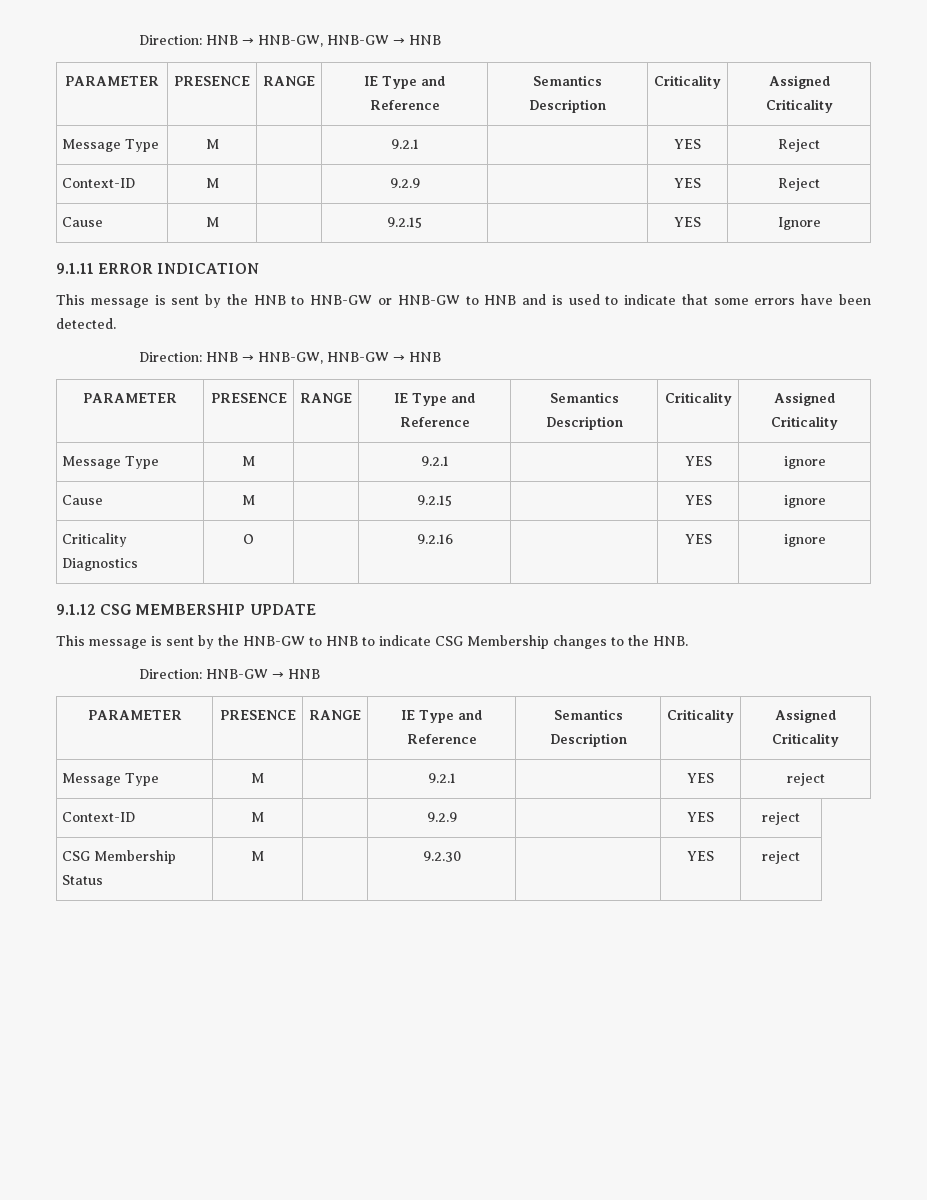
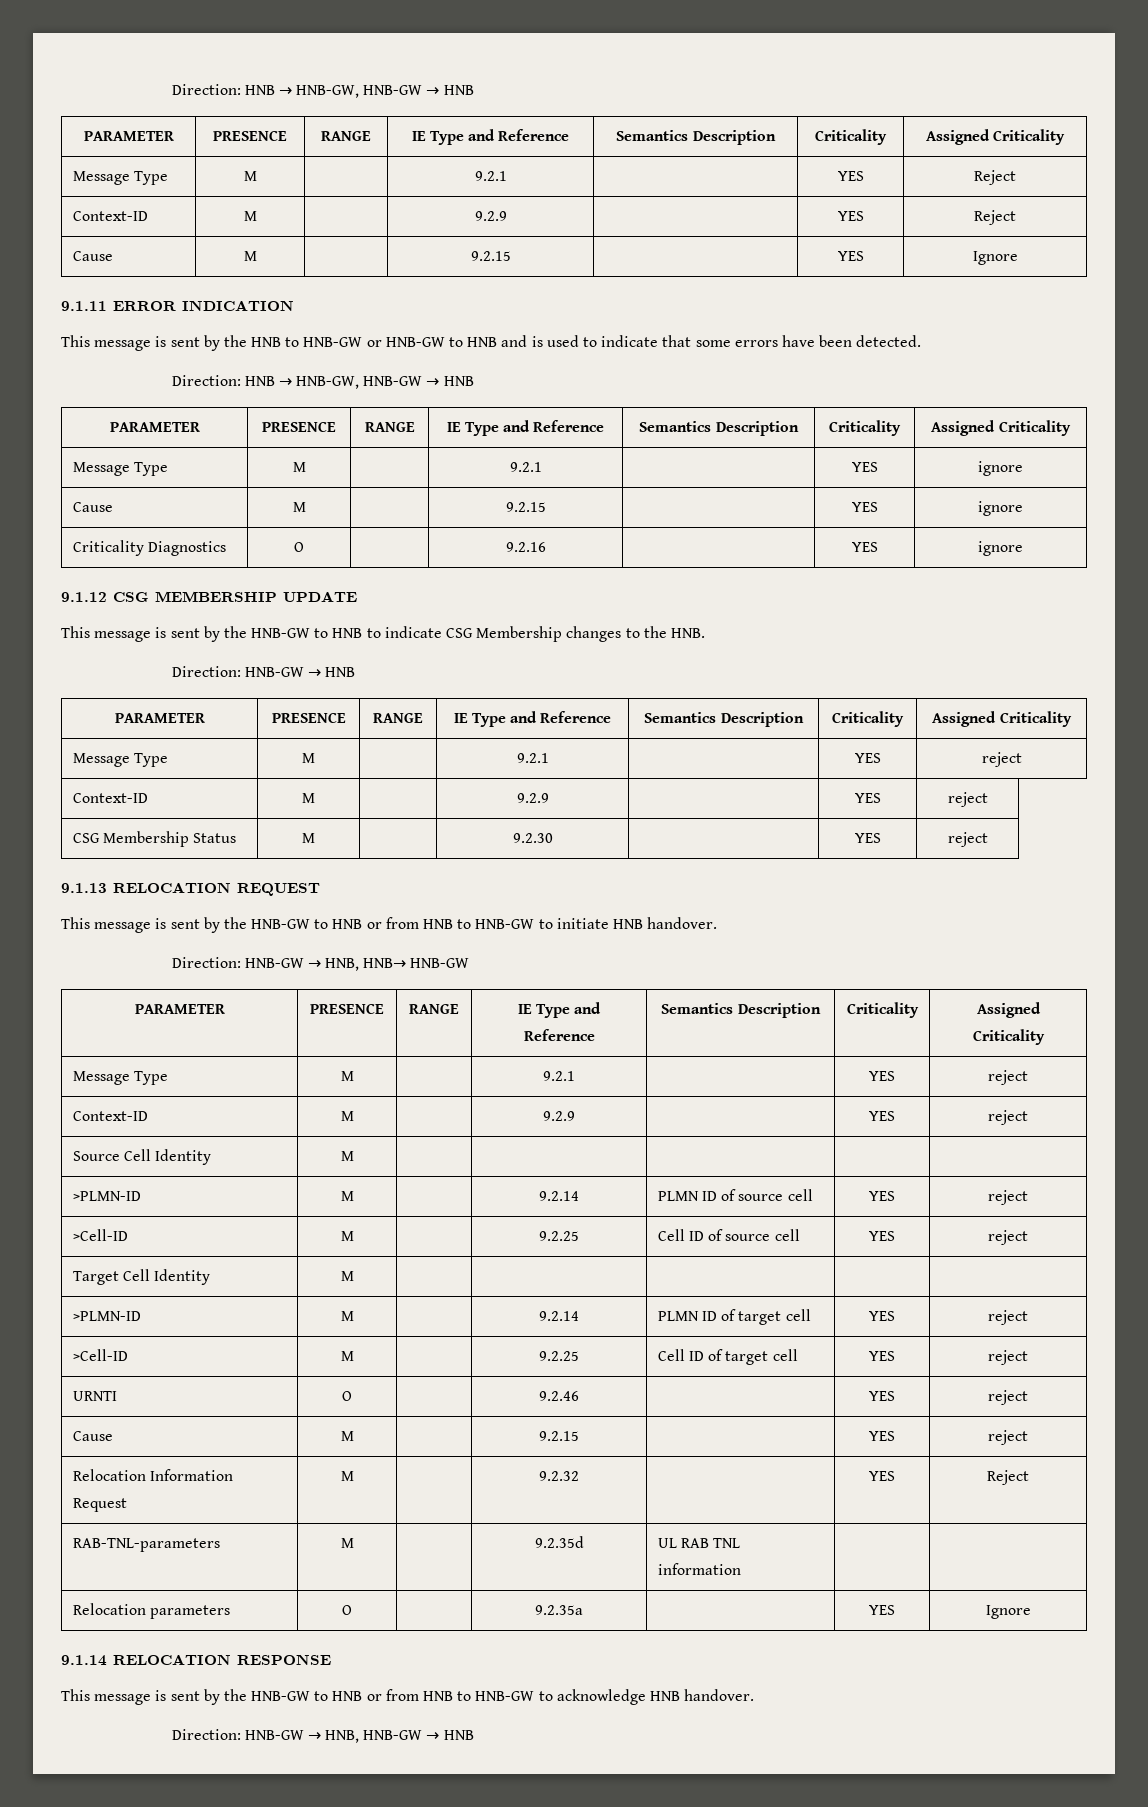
+ 9.1.13 RELOCATION REQUEST
+ This message is sent by the HNB-GW to HNB or from HNB to HNB-GW to initiate HNB handover.
+ Direction: HNB-GW → HNB, HNB→ HNB-GW
+ PARAMETER | PRESENCE | RANGE | IE Type and Reference | Semantics Description | Criticality | Assigned Criticality
+ Message Type | M | | 9.2.1 | | YES | reject
+ Context-ID | M | | 9.2.9 | | YES | reject
+ Source Cell Identity | M | | | | |
+ >PLMN-ID | M | | 9.2.14 | PLMN ID of source cell | YES | reject
+ >Cell-ID | M | | 9.2.25 | Cell ID of source cell | YES | reject
+ Target Cell Identity | M | | | | |
+ >PLMN-ID | M | | 9.2.14 | PLMN ID of target cell | YES | reject
+ >Cell-ID | M | | 9.2.25 | Cell ID of target cell | YES | reject
+ URNTI | O | | 9.2.46 | | YES | reject
+ Cause | M | | 9.2.15 | | YES | reject
+ Relocation Information Request | M | | 9.2.32 | | YES | Reject
+ RAB-TNL-parameters | M | | 9.2.35d | UL RAB TNL information | |
+ Relocation parameters | O | | 9.2.35a | | YES | Ignore
+ 9.1.14 RELOCATION RESPONSE
+ This message is sent by the HNB-GW to HNB or from HNB to HNB-GW to acknowledge HNB handover.
+ Direction: HNB-GW → HNB, HNB-GW → HNB

